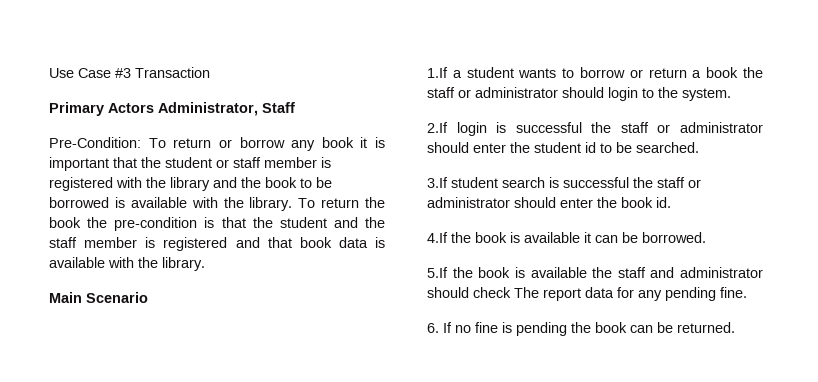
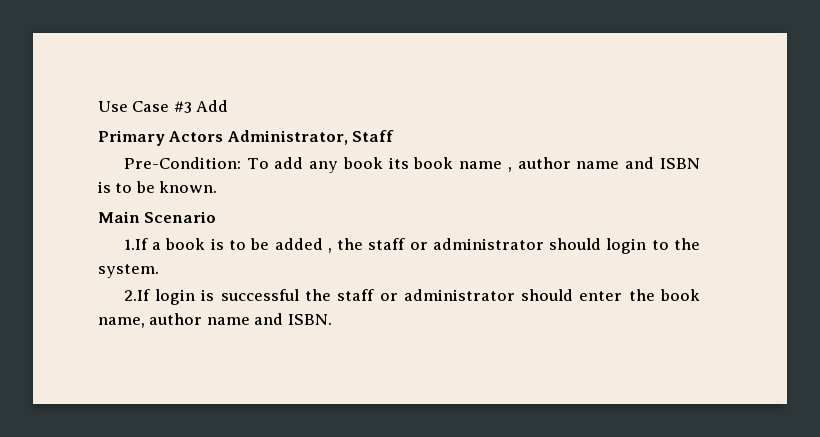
- Use Case #3 Transaction
+ Use Case #3 Add
- Pre-Condition: To return or borrow any book it is important that the student or staff member is registered with the library and the book to be borrowed is available with the library. To return the book the pre-condition is that the student and the staff member is registered and that book data is available with the library.
+ Pre-Condition: To add any book its book name , author name and ISBN is to be known.
  Main Scenario
- 1.If a student wants to borrow or return a book the staff or administrator should login to the system.
+ 1.If a book is to be added , the staff or administrator should login to the system.
- 2.If login is successful the staff or administrator should enter the student id to be searched.
- 3.If student search is successful the staff or administrator should enter the book id.
- 4.If the book is available it can be borrowed.
- 5.If the book is available the staff and administrator should check The report data for any pending fine.
- 6. If no fine is pending the book can be returned.
+ 2.If login is successful the staff or administrator should enter the book name, author name and ISBN.

